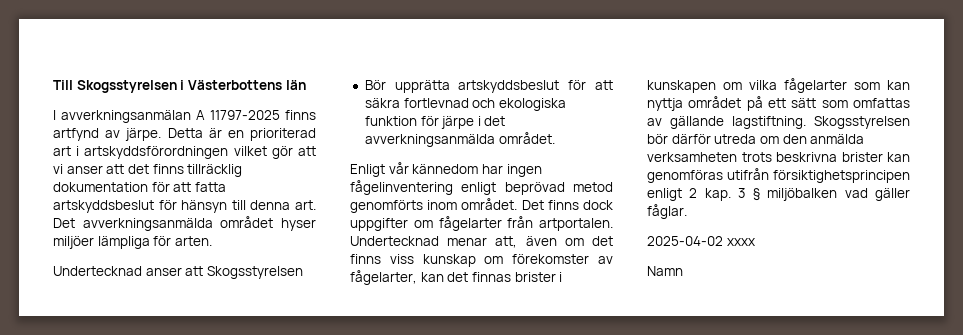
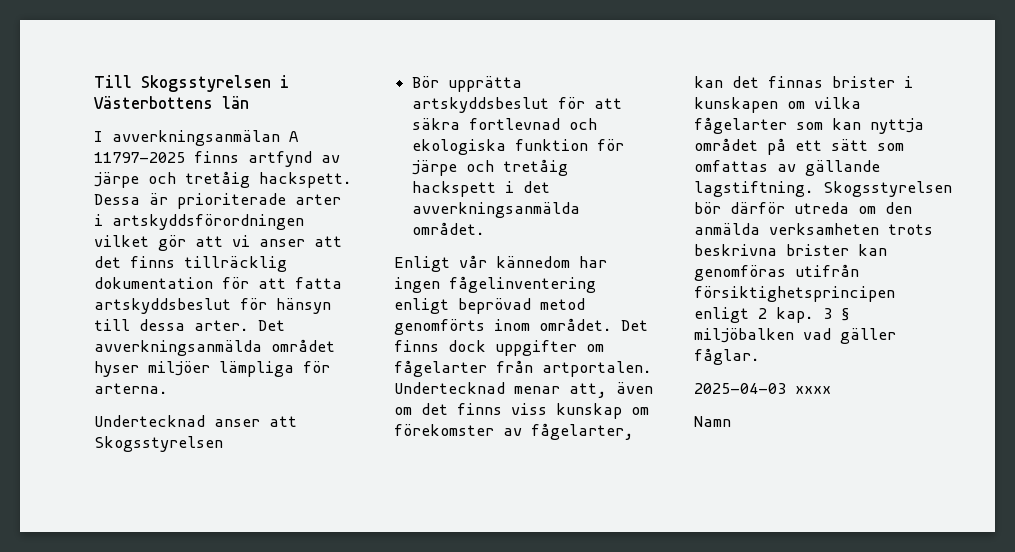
- I avverkningsanmälan A 11797-2025 finns artfynd av järpe. Detta är en prioriterad art i artskyddsförordningen vilket gör att vi anser att det finns tillräcklig dokumentation för att fatta artskyddsbeslut för hänsyn till denna art. Det avverkningsanmälda området hyser miljöer lämpliga för arten.
+ I avverkningsanmälan A 11797-2025 finns artfynd av järpe och tretåig hackspett. Dessa är prioriterade arter i artskyddsförordningen vilket gör att vi anser att det finns tillräcklig dokumentation för att fatta artskyddsbeslut för hänsyn till dessa arter. Det avverkningsanmälda området hyser miljöer lämpliga för arterna.
- Bör upprätta artskyddsbeslut för att säkra fortlevnad och ekologiska funktion för järpe i det avverkningsanmälda området.
+ Bör upprätta artskyddsbeslut för att säkra fortlevnad och ekologiska funktion för järpe och tretåig hackspett i det avverkningsanmälda området.
- 2025-04-02 xxxx
+ 2025-04-03 xxxx

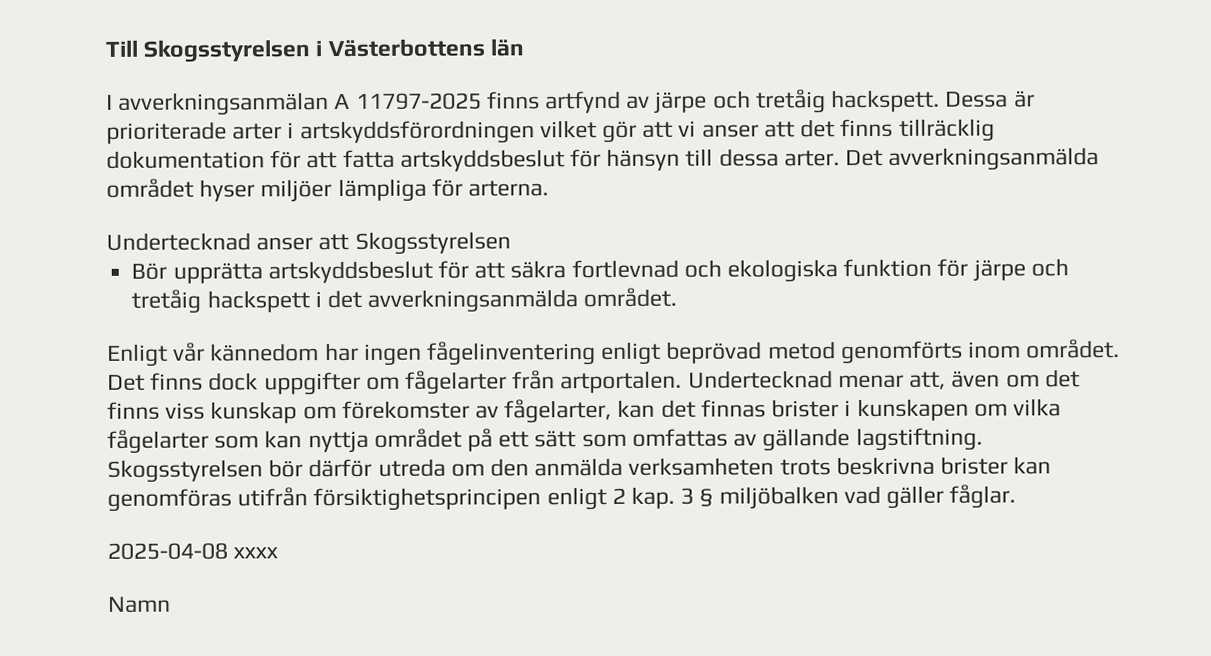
- 2025-04-03 xxxx
+ 2025-04-08 xxxx

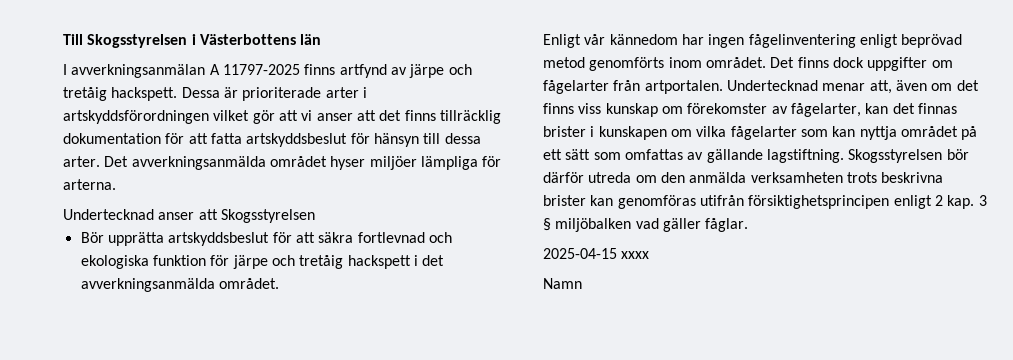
- 2025-04-08 xxxx
+ 2025-04-15 xxxx

